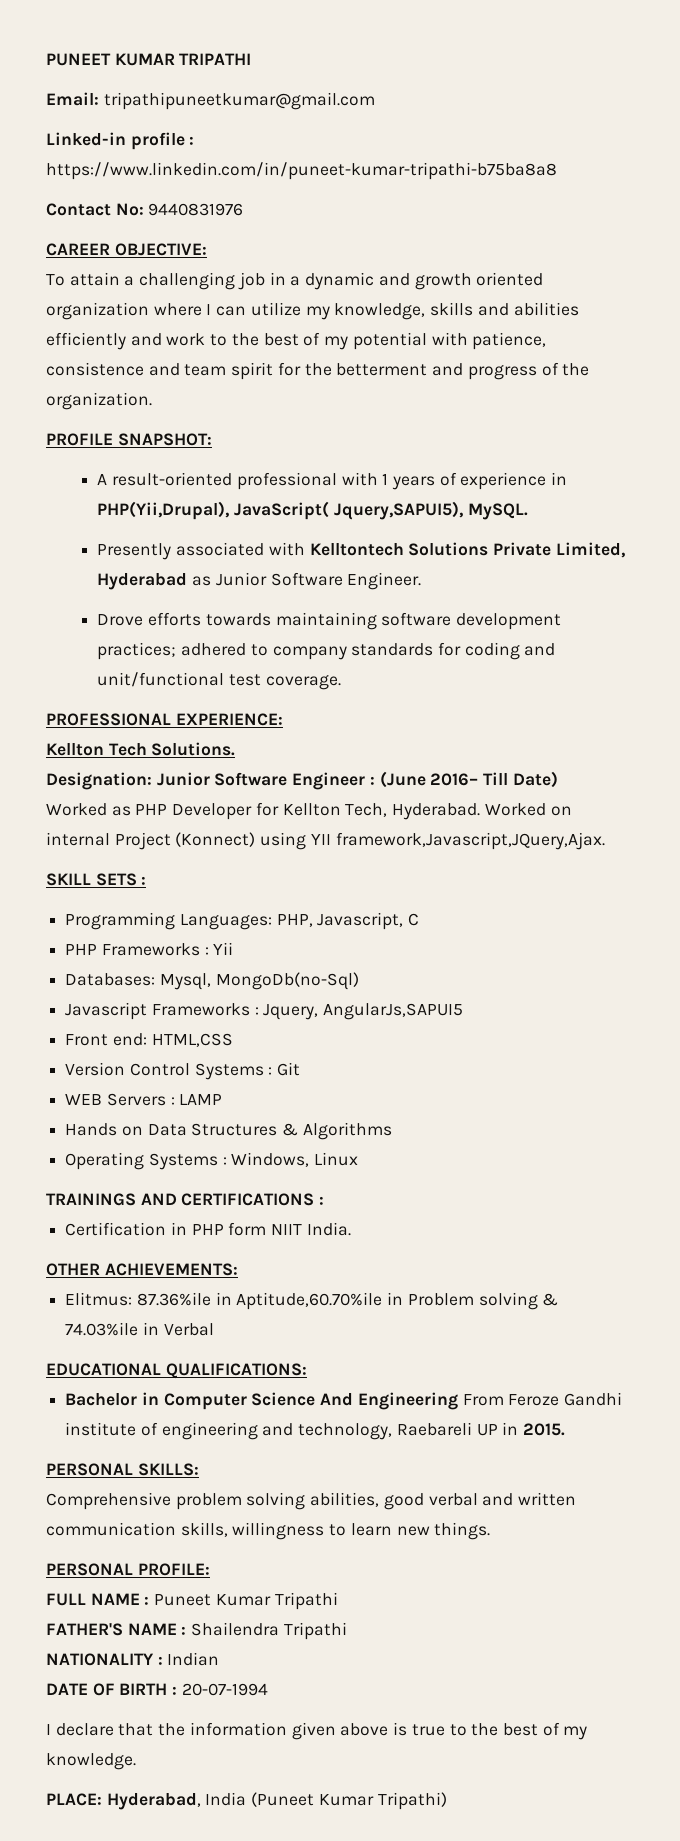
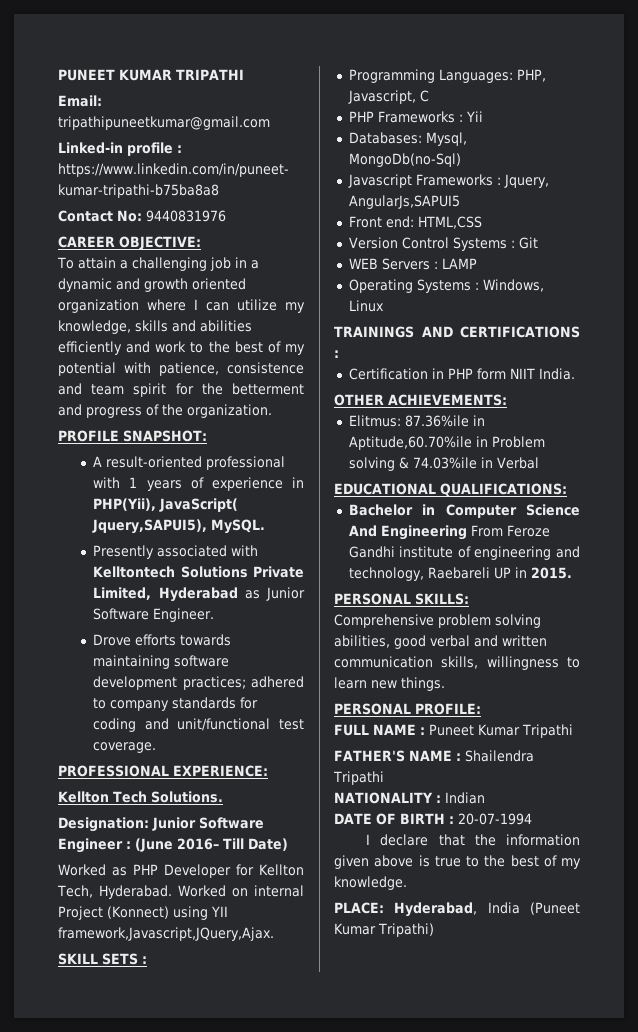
- A result-oriented professional with 1 years of experience in PHP(Yii,Drupal), JavaScript( Jquery,SAPUI5), MySQL.
+ A result-oriented professional with 1 years of experience in PHP(Yii), JavaScript( Jquery,SAPUI5), MySQL.
- Hands on Data Structures & Algorithms

